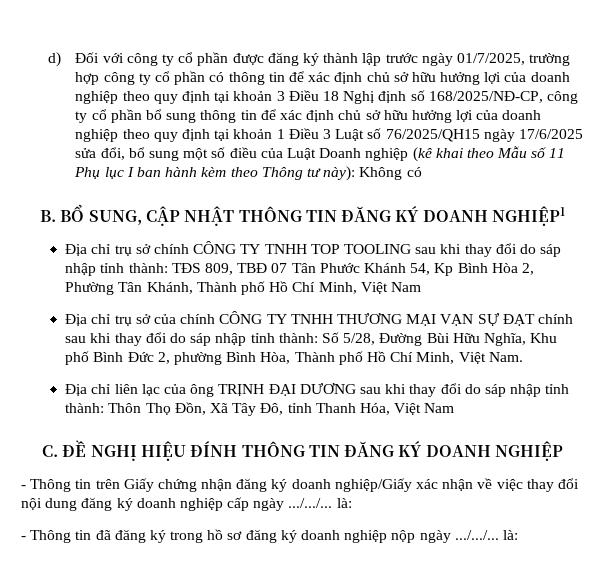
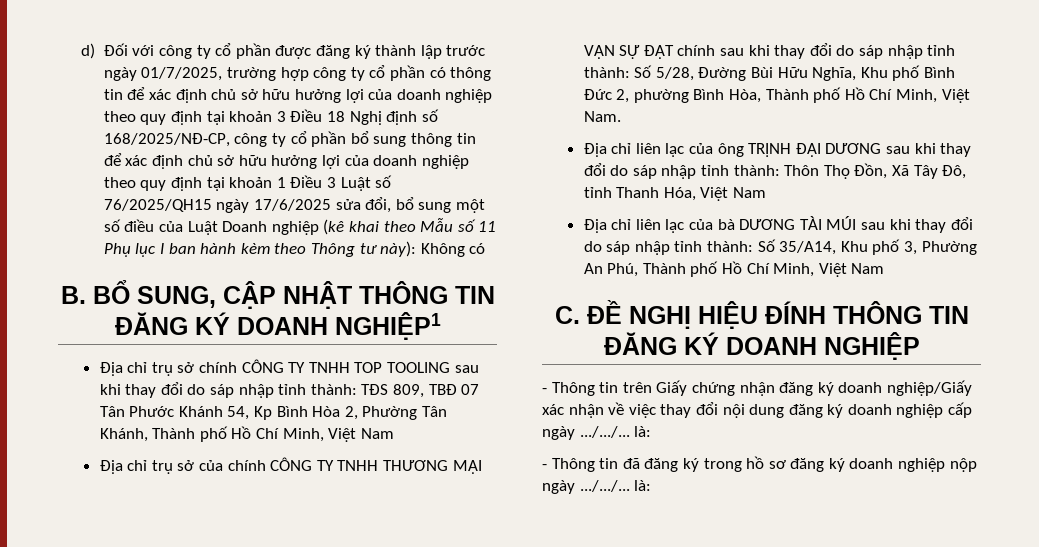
+ Địa chỉ liên lạc của bà DƯƠNG TÀI MÚI sau khi thay đổi do sáp nhập tỉnh thành: Số 35/A14, Khu phố 3, Phường An Phú, Thành phố Hồ Chí Minh, Việt Nam

